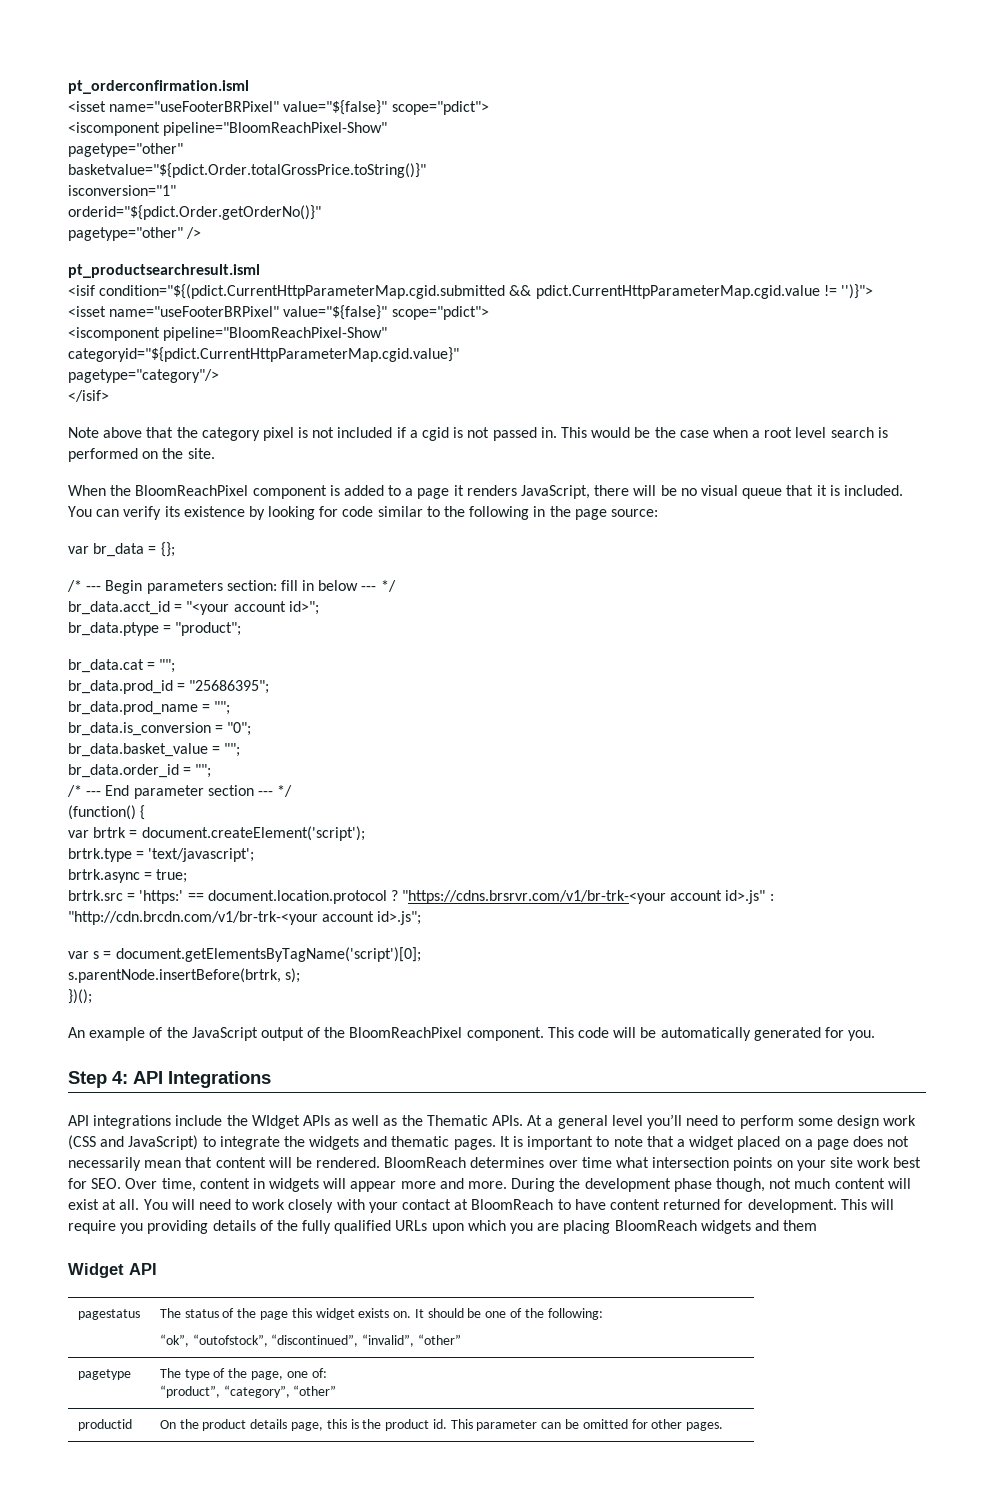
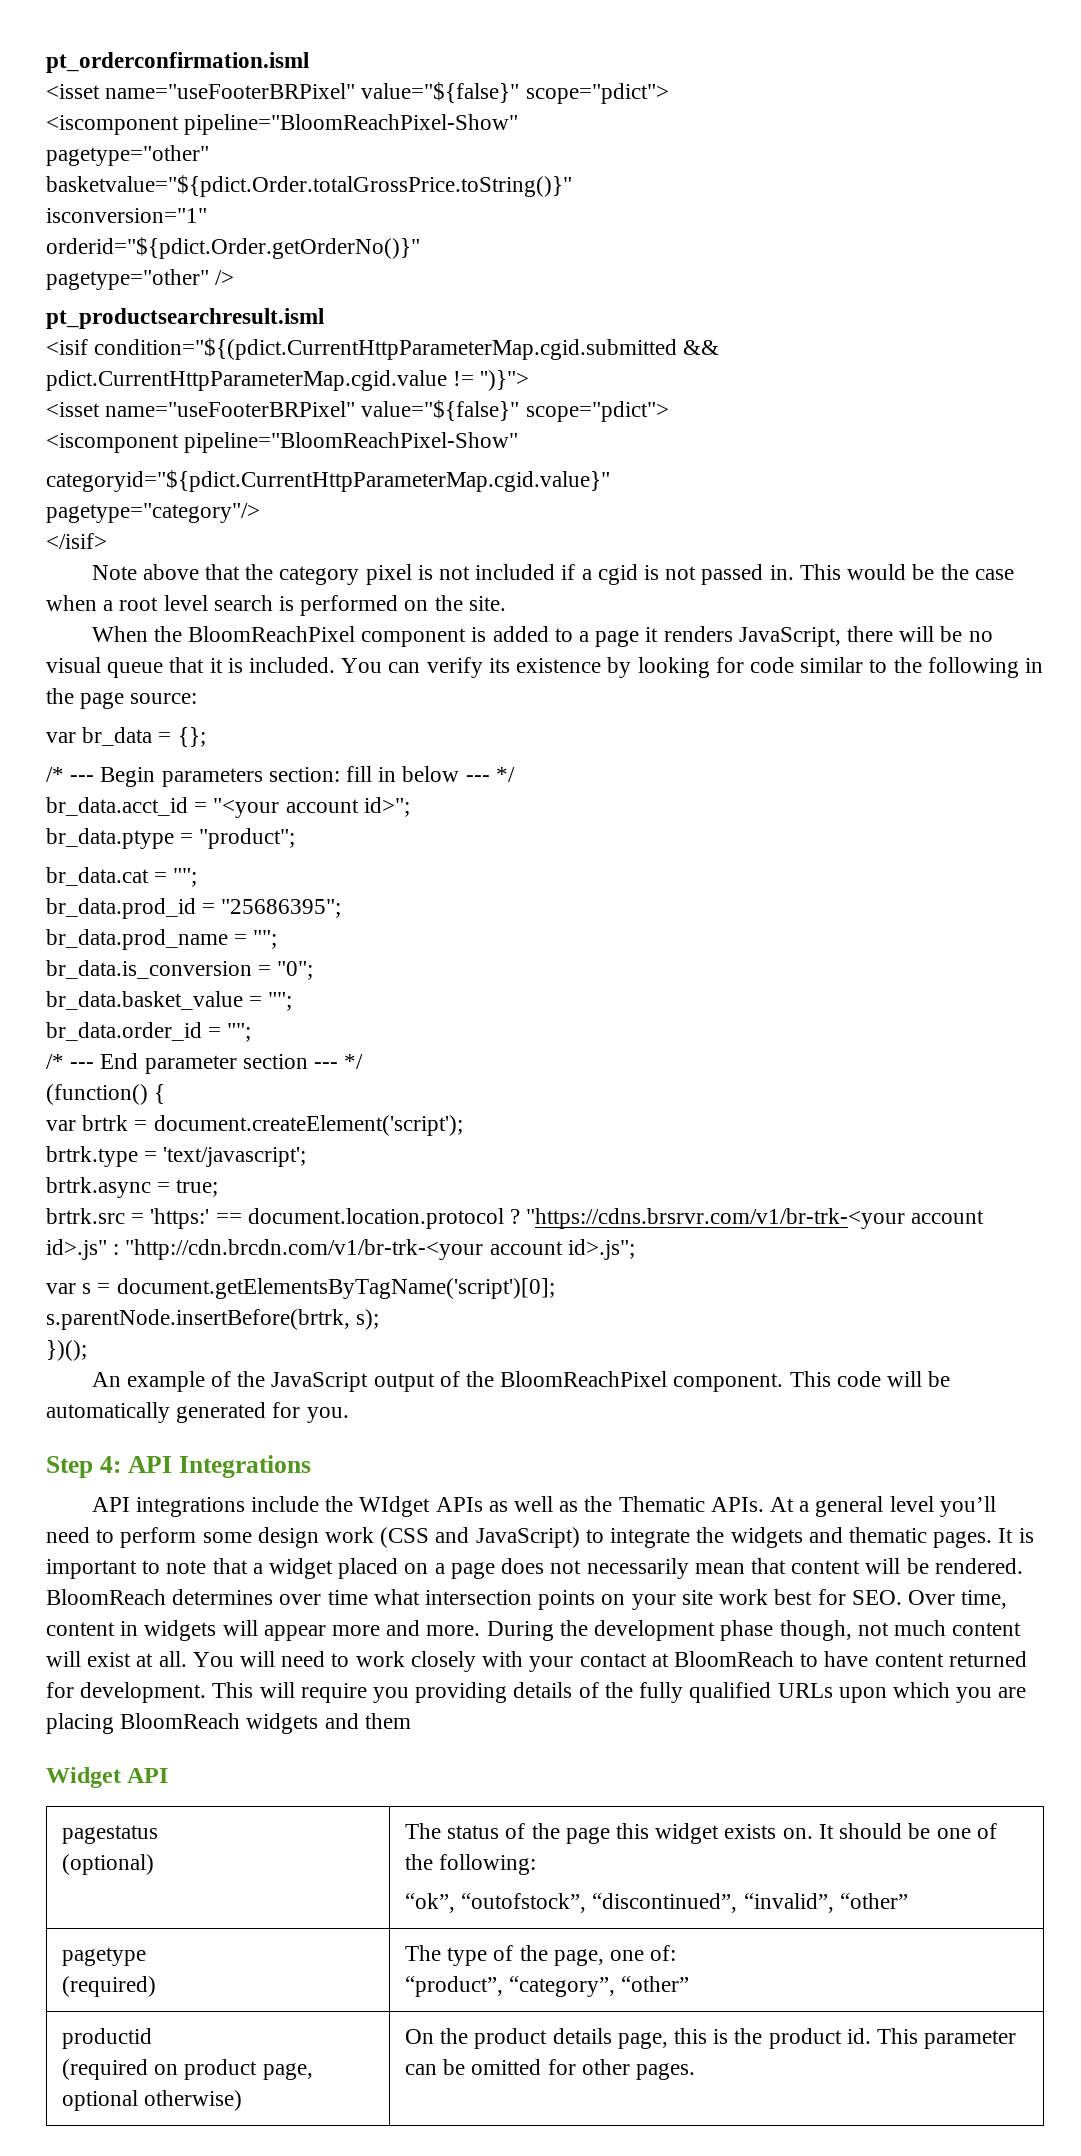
- pagestatus | The status of the page this widget exists on. It should be one of the following:
+ pagestatus
+ (optional) | The status of the page this widget exists on. It should be one of the following:
- pagetype | The type of the page, one of:
+ pagetype
+ (required) | The type of the page, one of:
- productid | On the product details page, this is the product id. This parameter can be omitted for other pages.
+ productid
+ (required on product page, optional otherwise) | On the product details page, this is the product id. This parameter can be omitted for other pages.

